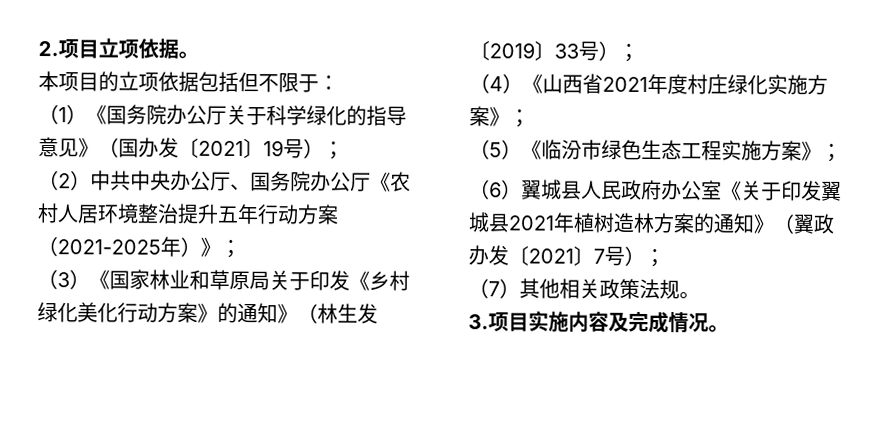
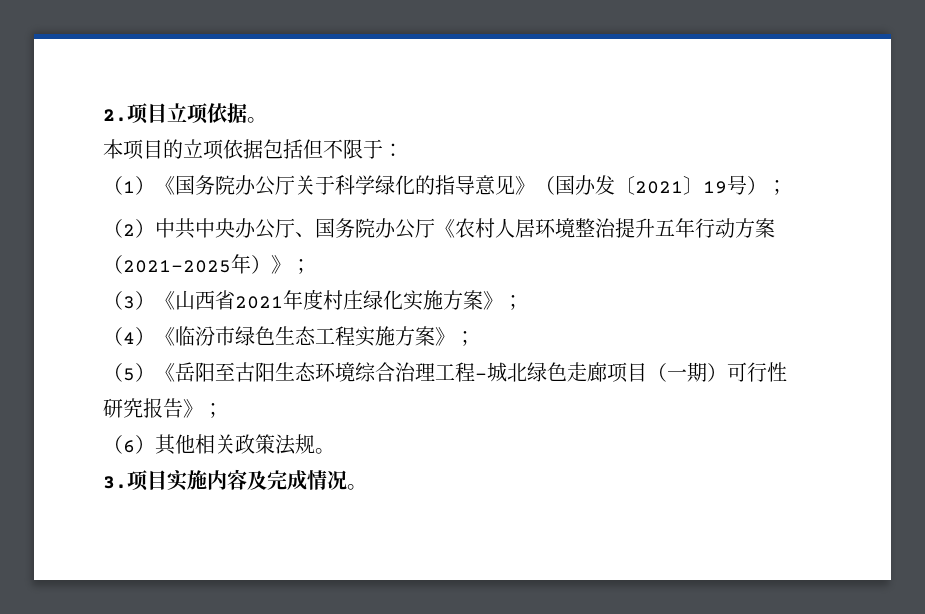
- （3）《国家林业和草原局关于印发《乡村绿化美化行动方案》的通知》（林生发〔2019〕33号）；
- （4）《山西省2021年度村庄绿化实施方案》；
+ （3）《山西省2021年度村庄绿化实施方案》；
- （5）《临汾市绿色生态工程实施方案》；
+ （4）《临汾市绿色生态工程实施方案》；
- （6）翼城县人民政府办公室《关于印发翼城县2021年植树造林方案的通知》（翼政办发〔2021〕7号）；
- （7）其他相关政策法规。
+ （5）《岳阳至古阳生态环境综合治理工程-城北绿色走廊项目（一期）可行性研究报告》；
+ （6）其他相关政策法规。

